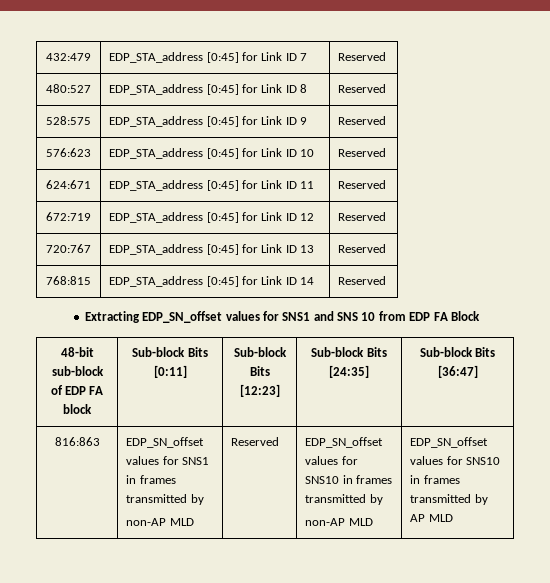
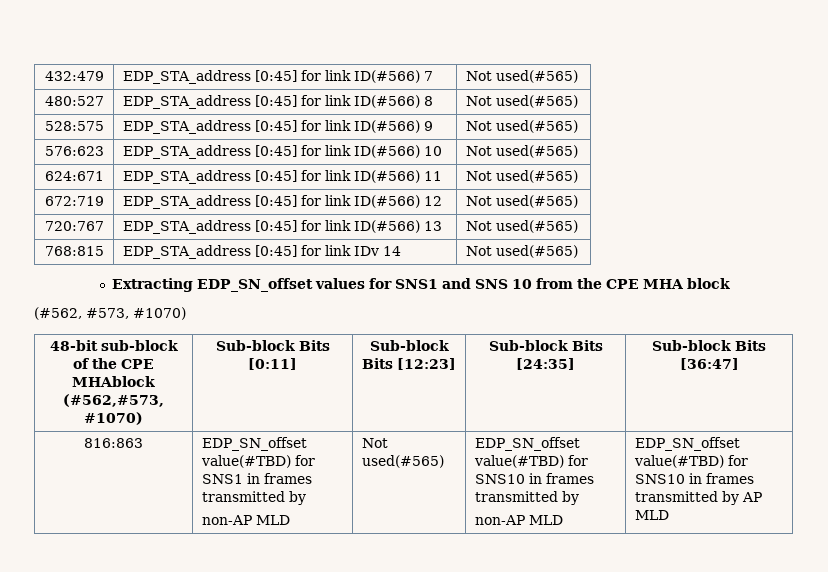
- 432:479 | EDP_STA_address [0:45] for Link ID 7 | Reserved
+ 432:479 | EDP_STA_address [0:45] for link ID(#566) 7 | Not used(#565)
- 480:527 | EDP_STA_address [0:45] for Link ID 8 | Reserved
+ 480:527 | EDP_STA_address [0:45] for link ID(#566) 8 | Not used(#565)
- 528:575 | EDP_STA_address [0:45] for Link ID 9 | Reserved
+ 528:575 | EDP_STA_address [0:45] for link ID(#566) 9 | Not used(#565)
- 576:623 | EDP_STA_address [0:45] for Link ID 10 | Reserved
+ 576:623 | EDP_STA_address [0:45] for link ID(#566) 10 | Not used(#565)
- 624:671 | EDP_STA_address [0:45] for Link ID 11 | Reserved
+ 624:671 | EDP_STA_address [0:45] for link ID(#566) 11 | Not used(#565)
- 672:719 | EDP_STA_address [0:45] for Link ID 12 | Reserved
+ 672:719 | EDP_STA_address [0:45] for link ID(#566) 12 | Not used(#565)
- 720:767 | EDP_STA_address [0:45] for Link ID 13 | Reserved
+ 720:767 | EDP_STA_address [0:45] for link ID(#566) 13 | Not used(#565)
- 768:815 | EDP_STA_address [0:45] for Link ID 14 | Reserved
+ 768:815 | EDP_STA_address [0:45] for link IDv 14 | Not used(#565)
- Extracting EDP_SN_offset values for SNS1 and SNS 10 from EDP FA Block
- 48-bit sub-block of EDP FA block | Sub-block Bits [0:11] | Sub-block Bits [12:23] | Sub-block Bits [24:35] | Sub-block Bits [36:47]
+ Extracting EDP_SN_offset values for SNS1 and SNS 10 from the CPE MHA block
+ (#562, #573, #1070)
+ 48-bit sub-block of the CPE MHAblock (#562,#573, #1070) | Sub-block Bits [0:11] | Sub-block Bits [12:23] | Sub-block Bits [24:35] | Sub-block Bits [36:47]
- 816:863 | EDP_SN_offset values for SNS1 in frames transmitted by
- non-AP MLD | Reserved | EDP_SN_offset values for SNS10 in frames transmitted by
- non-AP MLD | EDP_SN_offset values for SNS10 in frames transmitted by AP MLD
+ 816:863 | EDP_SN_offset value(#TBD) for SNS1 in frames transmitted by
+ non-AP MLD | Not used(#565) | EDP_SN_offset value(#TBD) for SNS10 in frames transmitted by
+ non-AP MLD | EDP_SN_offset value(#TBD) for SNS10 in frames transmitted by AP MLD

